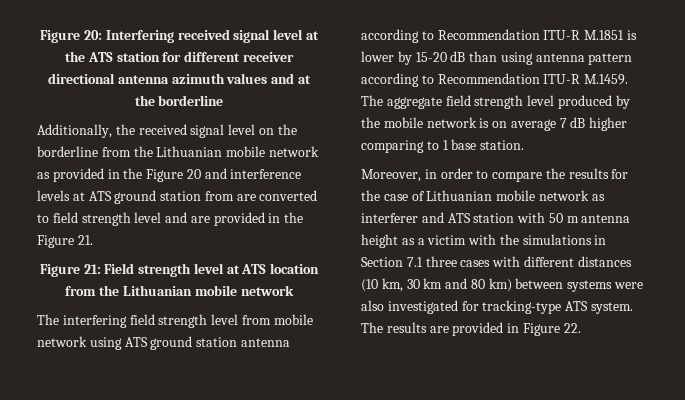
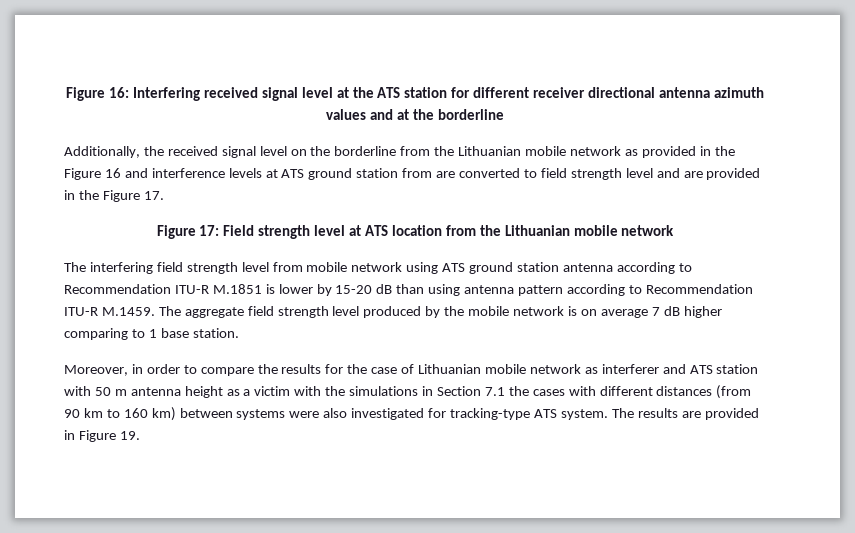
- Figure 20: Interfering received signal level at the ATS station for different receiver directional antenna azimuth values and at the borderline
+ Figure 16: Interfering received signal level at the ATS station for different receiver directional antenna azimuth values and at the borderline
- Additionally, the received signal level on the borderline from the Lithuanian mobile network as provided in the Figure 20 and interference levels at ATS ground station from are converted to field strength level and are provided in the Figure 21.
- Figure 21: Field strength level at ATS location from the Lithuanian mobile network
+ Additionally, the received signal level on the borderline from the Lithuanian mobile network as provided in the Figure 16 and interference levels at ATS ground station from are converted to field strength level and are provided in the Figure 17.
+ Figure 17: Field strength level at ATS location from the Lithuanian mobile network
- Moreover, in order to compare the results for the case of Lithuanian mobile network as interferer and ATS station with 50 m antenna height as a victim with the simulations in Section 7.1 three cases with different distances (10 km, 30 km and 80 km) between systems were also investigated for tracking-type ATS system.
+ Moreover, in order to compare the results for the case of Lithuanian mobile network as interferer and ATS station with 50 m antenna height as a victim with the simulations in Section 7.1 the cases with different distances (from 90 km to 160 km) between systems were also investigated for tracking-type ATS system.
- The results are provided in Figure 22.
+ The results are provided in Figure 19.

